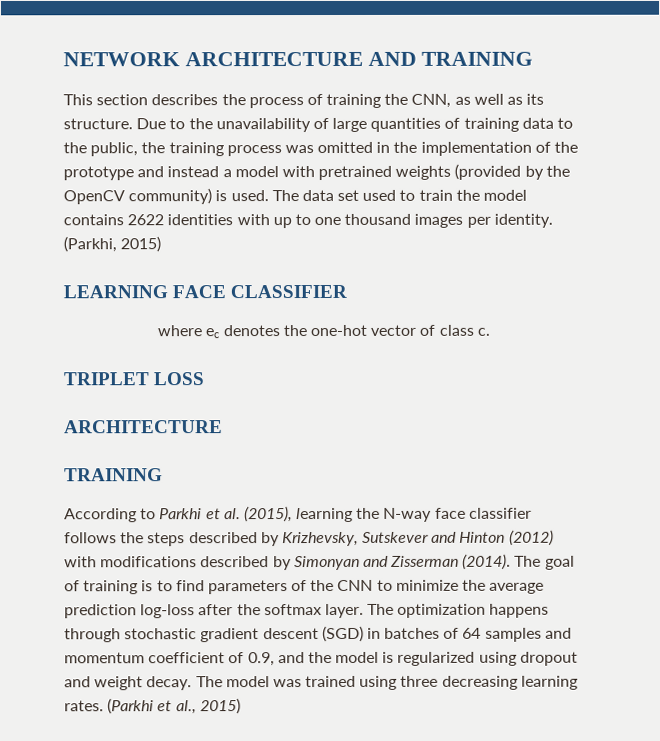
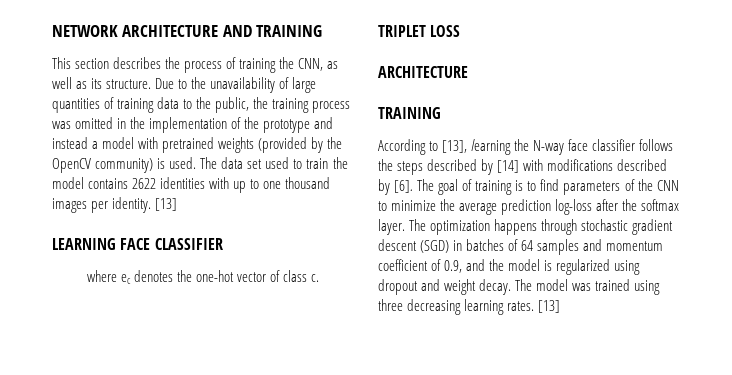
- The data set used to train the model contains 2622 identities with up to one thousand images per identity. (Parkhi, 2015)
+ The data set used to train the model contains 2622 identities with up to one thousand images per identity. [13]
- According to Parkhi et al. (2015), learning the N-way face classifier follows the steps described by Krizhevsky, Sutskever and Hinton (2012) with modifications described by Simonyan and Zisserman (2014).
+ According to [13], learning the N-way face classifier follows the steps described by [14] with modifications described by [6].
- The model was trained using three decreasing learning rates. (Parkhi et al., 2015)
+ The model was trained using three decreasing learning rates. [13]

